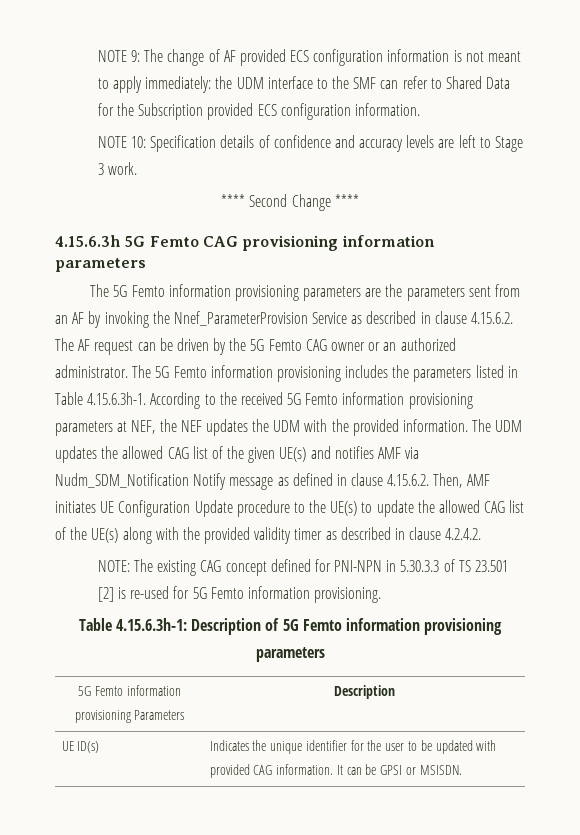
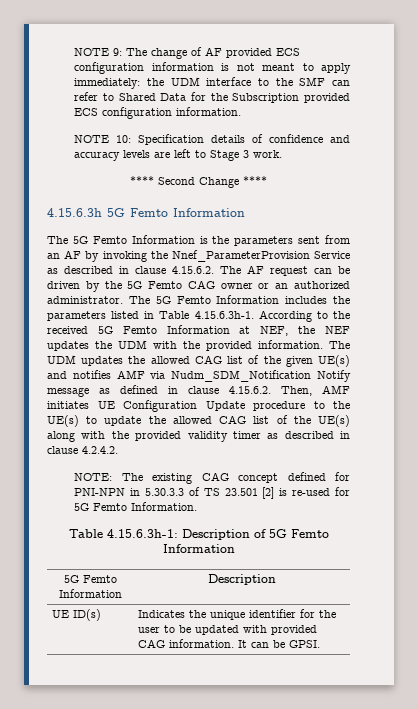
- 4.15.6.3h 5G Femto CAG provisioning information parameters
- The 5G Femto information provisioning parameters are the parameters sent from an AF by invoking the Nnef_ParameterProvision Service as described in clause 4.15.6.2. The AF request can be driven by the 5G Femto CAG owner or an authorized administrator.
+ 4.15.6.3h 5G Femto Information
+ The 5G Femto Information is the parameters sent from an AF by invoking the Nnef_ParameterProvision Service as described in clause 4.15.6.2. The AF request can be driven by the 5G Femto CAG owner or an authorized administrator.
- The 5G Femto information provisioning includes the parameters listed in Table 4.15.6.3h-1. According to the received 5G Femto information provisioning parameters at NEF, the NEF updates the UDM with the provided information.
+ The 5G Femto Information includes the parameters listed in Table 4.15.6.3h-1. According to the received 5G Femto Information at NEF, the NEF updates the UDM with the provided information.
- NOTE: The existing CAG concept defined for PNI-NPN in 5.30.3.3 of TS 23.501 [2] is re-used for 5G Femto information provisioning.
+ NOTE: The existing CAG concept defined for PNI-NPN in 5.30.3.3 of TS 23.501 [2] is re-used for 5G Femto Information.
- Table 4.15.6.3h-1: Description of 5G Femto information provisioning parameters
- 5G Femto information provisioning Parameters | Description
+ Table 4.15.6.3h-1: Description of 5G Femto Information
+ 5G Femto Information | Description
- UE ID(s) | Indicates the unique identifier for the user to be updated with provided CAG information. It can be GPSI or MSISDN.
+ UE ID(s) | Indicates the unique identifier for the user to be updated with provided CAG information. It can be GPSI.

